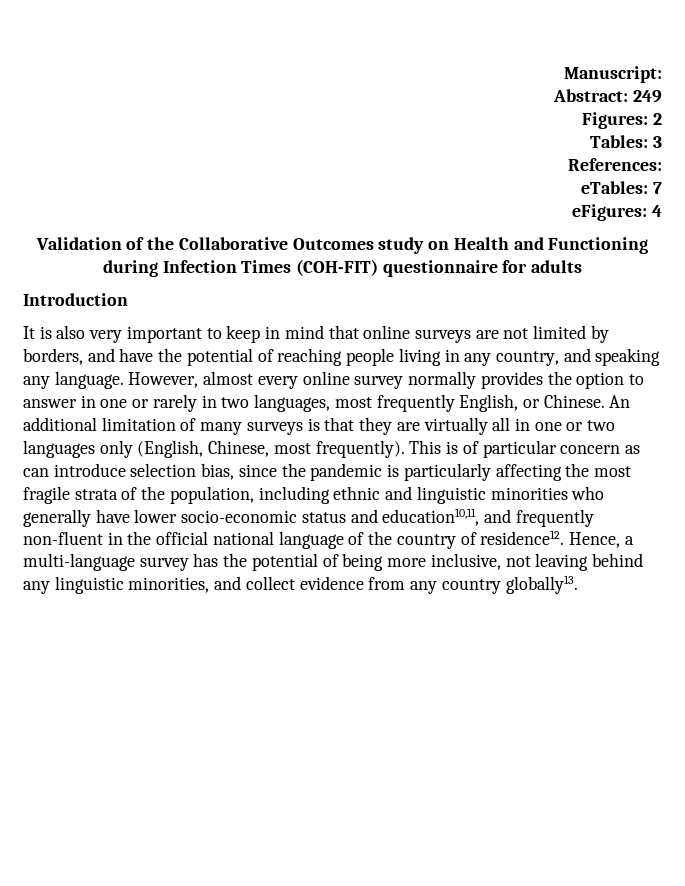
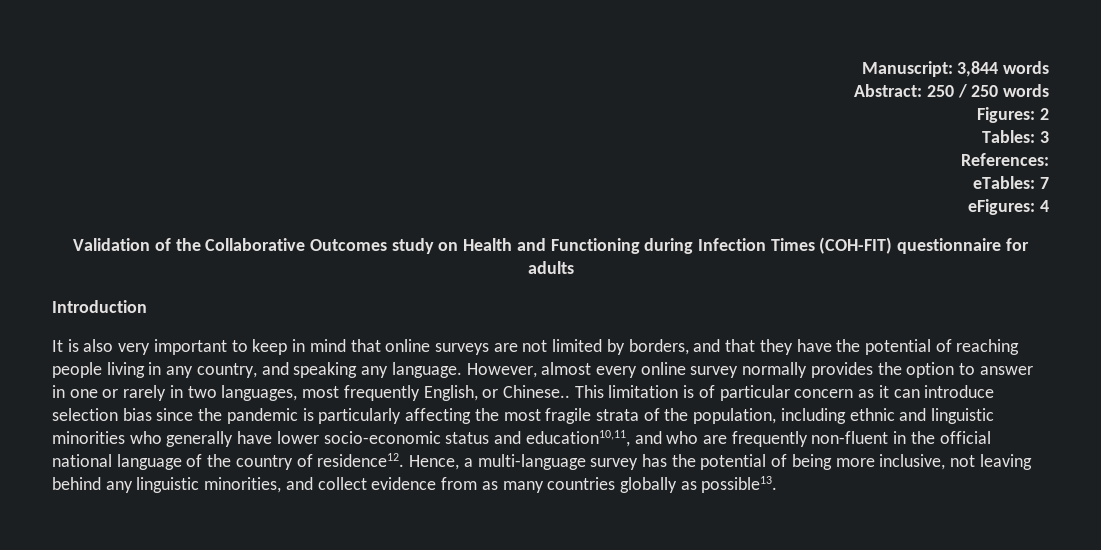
- Manuscript:
+ Manuscript: 3,844 words
- Abstract: 249
+ Abstract: 250 / 250 words
- It is also very important to keep in mind that online surveys are not limited by borders, and have the potential of reaching people living in any country, and speaking any language.
+ It is also very important to keep in mind that online surveys are not limited by borders, and that they have the potential of reaching people living in any country, and speaking any language.
- However, almost every online survey normally provides the option to answer in one or rarely in two languages, most frequently English, or Chinese. An additional limitation of many surveys is that they are virtually all in one or two languages only (English, Chinese, most frequently). This is of particular concern as can introduce selection bias, since the pandemic is particularly affecting the most fragile strata of the population, including ethnic and linguistic minorities who generally have lower socio-economic status and education10,11, and frequently non-fluent in the official national language of the country of residence12.
+ However, almost every online survey normally provides the option to answer in one or rarely in two languages, most frequently English, or Chinese.. This limitation is of particular concern as it can introduce selection bias since the pandemic is particularly affecting the most fragile strata of the population, including ethnic and linguistic minorities who generally have lower socio-economic status and education10,11, and who are frequently non-fluent in the official national language of the country of residence12.
- Hence, a multi-language survey has the potential of being more inclusive, not leaving behind any linguistic minorities, and collect evidence from any country globally13.
+ Hence, a multi-language survey has the potential of being more inclusive, not leaving behind any linguistic minorities, and collect evidence from as many countries globally as possible13.

